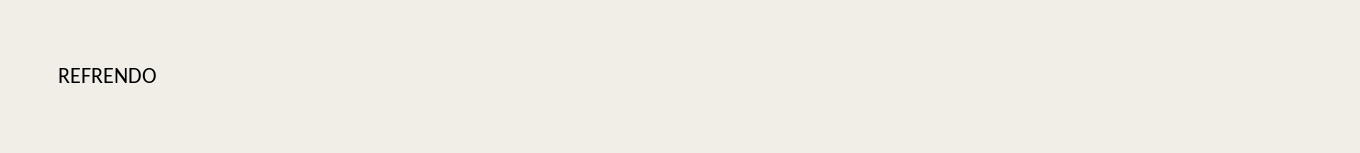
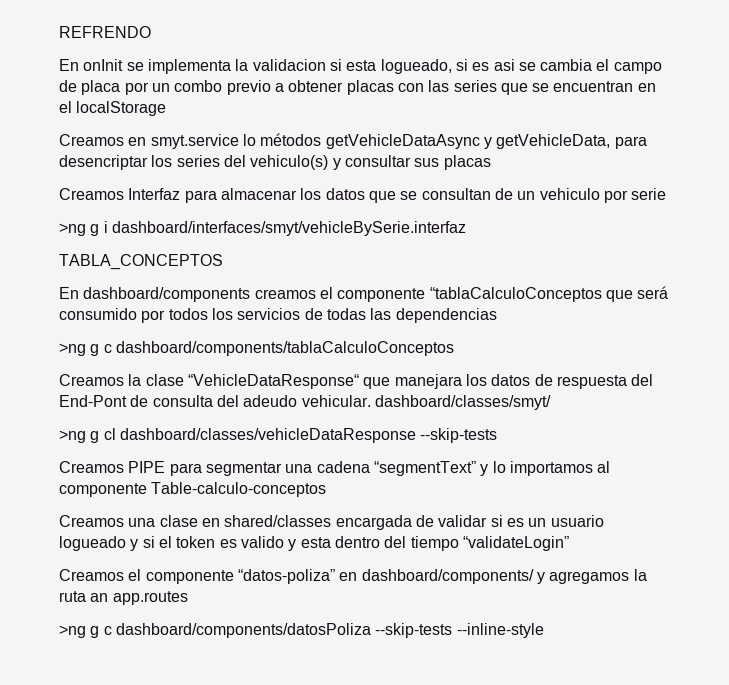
+ En onInit se implementa la validacion si esta logueado, si es asi se cambia el campo de placa por un combo previo a obtener placas con las series que se encuentran en el localStorage
+ Creamos en smyt.service lo métodos getVehicleDataAsync y getVehicleData, para desencriptar los series del vehiculo(s) y consultar sus placas
+ Creamos Interfaz para almacenar los datos que se consultan de un vehiculo por serie
+ >ng g i dashboard/interfaces/smyt/vehicleBySerie.interfaz
+ TABLA_CONCEPTOS
+ En dashboard/components creamos el componente “tablaCalculoConceptos que será consumido por todos los servicios de todas las dependencias
+ >ng g c dashboard/components/tablaCalculoConceptos
+ Creamos la clase “VehicleDataResponse“ que manejara los datos de respuesta del End-Pont de consulta del adeudo vehicular. dashboard/classes/smyt/
+ >ng g cl dashboard/classes/vehicleDataResponse --skip-tests
+ Creamos PIPE para segmentar una cadena “segmentText” y lo importamos al componente Table-calculo-conceptos
+ Creamos una clase en shared/classes encargada de validar si es un usuario logueado y si el token es valido y esta dentro del tiempo “validateLogin”
+ Creamos el componente “datos-poliza” en dashboard/components/ y agregamos la ruta an app.routes
+ >ng g c dashboard/components/datosPoliza --skip-tests --inline-style

